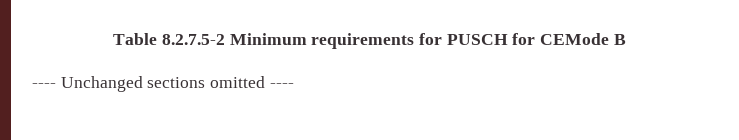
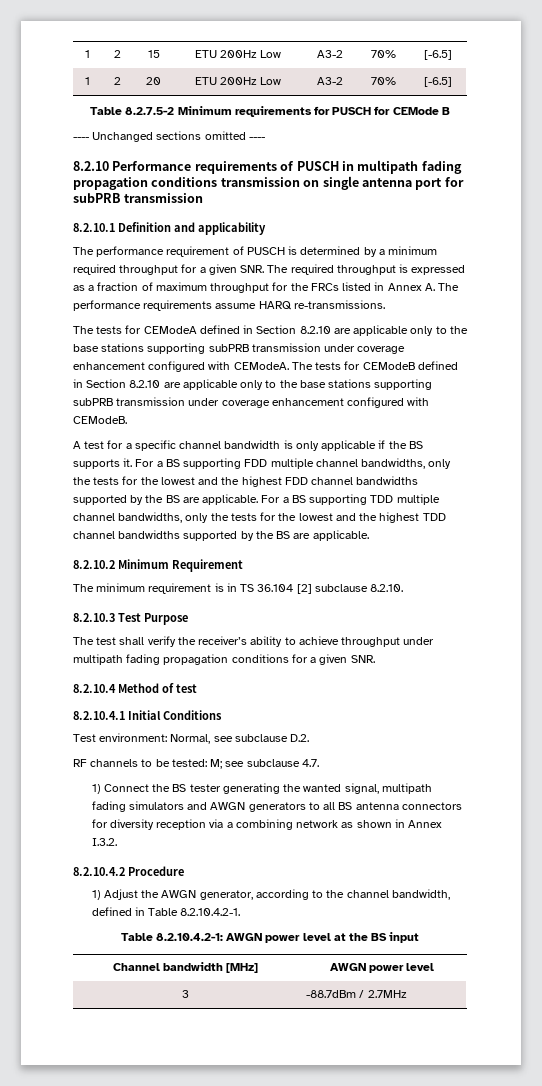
+ 1 | 2 | 15 | ETU 200Hz Low | A3-2 | 70% | [-6.5]
+ 1 | 2 | 20 | ETU 200Hz Low | A3-2 | 70% | [-6.5]
+ 8.2.10 Performance requirements of PUSCH in multipath fading propagation conditions transmission on single antenna port for subPRB transmission
+ 8.2.10.1 Definition and applicability
+ The performance requirement of PUSCH is determined by a minimum required throughput for a given SNR. The required throughput is expressed as a fraction of maximum throughput for the FRCs listed in Annex A. The performance requirements assume HARQ re-transmissions.
+ The tests for CEModeA defined in Section 8.2.10 are applicable only to the base stations supporting subPRB transmission under coverage enhancement configured with CEModeA. The tests for CEModeB defined in Section 8.2.10 are applicable only to the base stations supporting subPRB transmission under coverage enhancement configured with CEModeB.
+ A test for a specific channel bandwidth is only applicable if the BS supports it. For a BS supporting FDD multiple channel bandwidths, only the tests for the lowest and the highest FDD channel bandwidths supported by the BS are applicable. For a BS supporting TDD multiple channel bandwidths, only the tests for the lowest and the highest TDD channel bandwidths supported by the BS are applicable.
+ 8.2.10.2 Minimum Requirement
+ The minimum requirement is in TS 36.104 [2] subclause 8.2.10.
+ 8.2.10.3 Test Purpose
+ The test shall verify the receiver’s ability to achieve throughput under multipath fading propagation conditions for a given SNR.
+ 8.2.10.4 Method of test
+ 8.2.10.4.1 Initial Conditions
+ Test environment: Normal, see subclause D.2.
+ RF channels to be tested: M; see subclause 4.7.
+ 1) Connect the BS tester generating the wanted signal, multipath fading simulators and AWGN generators to all BS antenna connectors for diversity reception via a combining network as shown in Annex I.3.2.
+ 8.2.10.4.2 Procedure
+ 1) Adjust the AWGN generator, according to the channel bandwidth, defined in Table 8.2.10.4.2-1.
+ Table 8.2.10.4.2-1: AWGN power level at the BS input
+ Channel bandwidth [MHz] | AWGN power level
+ 3 | -88.7dBm / 2.7MHz

